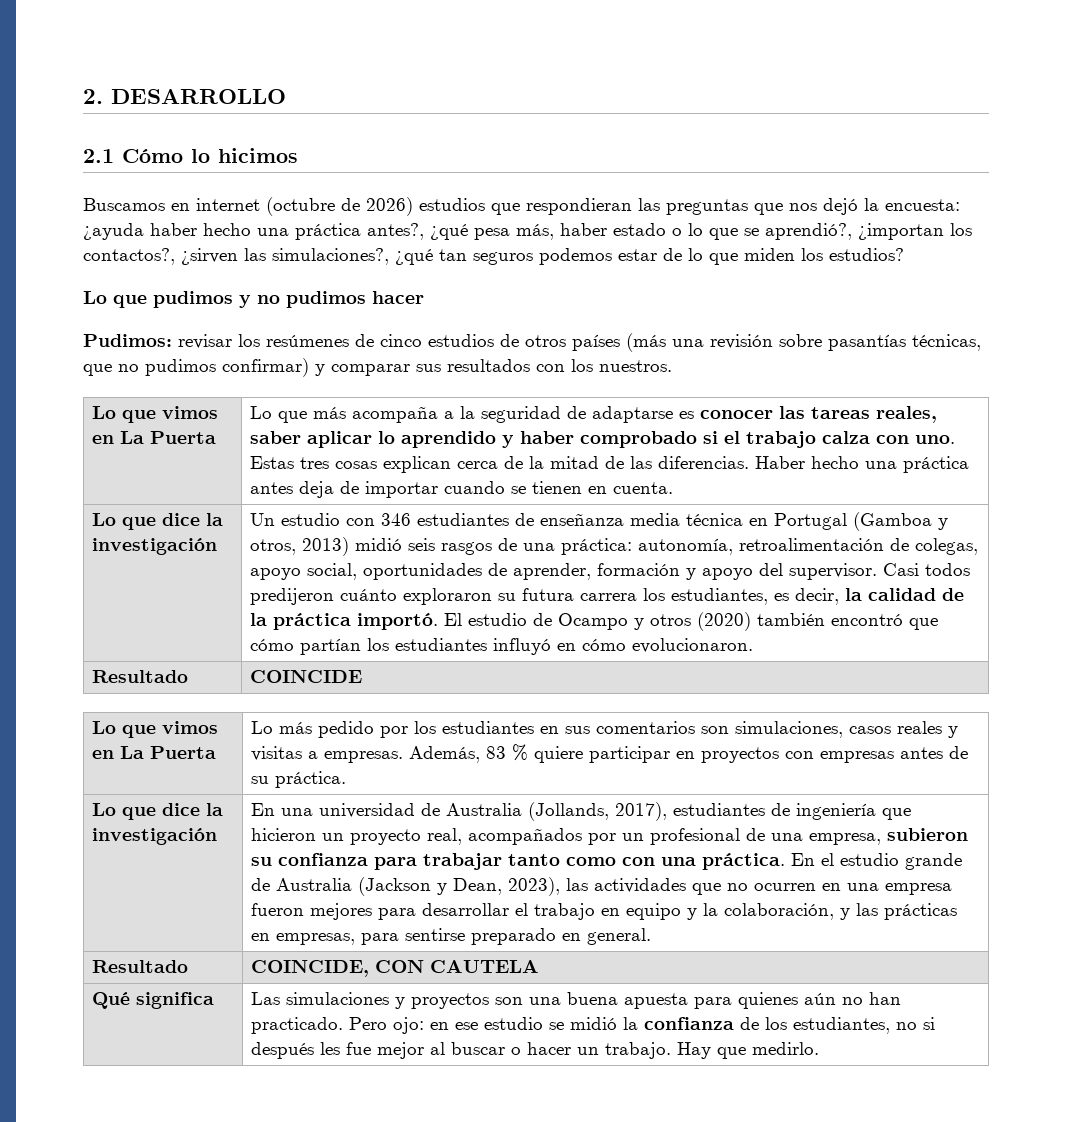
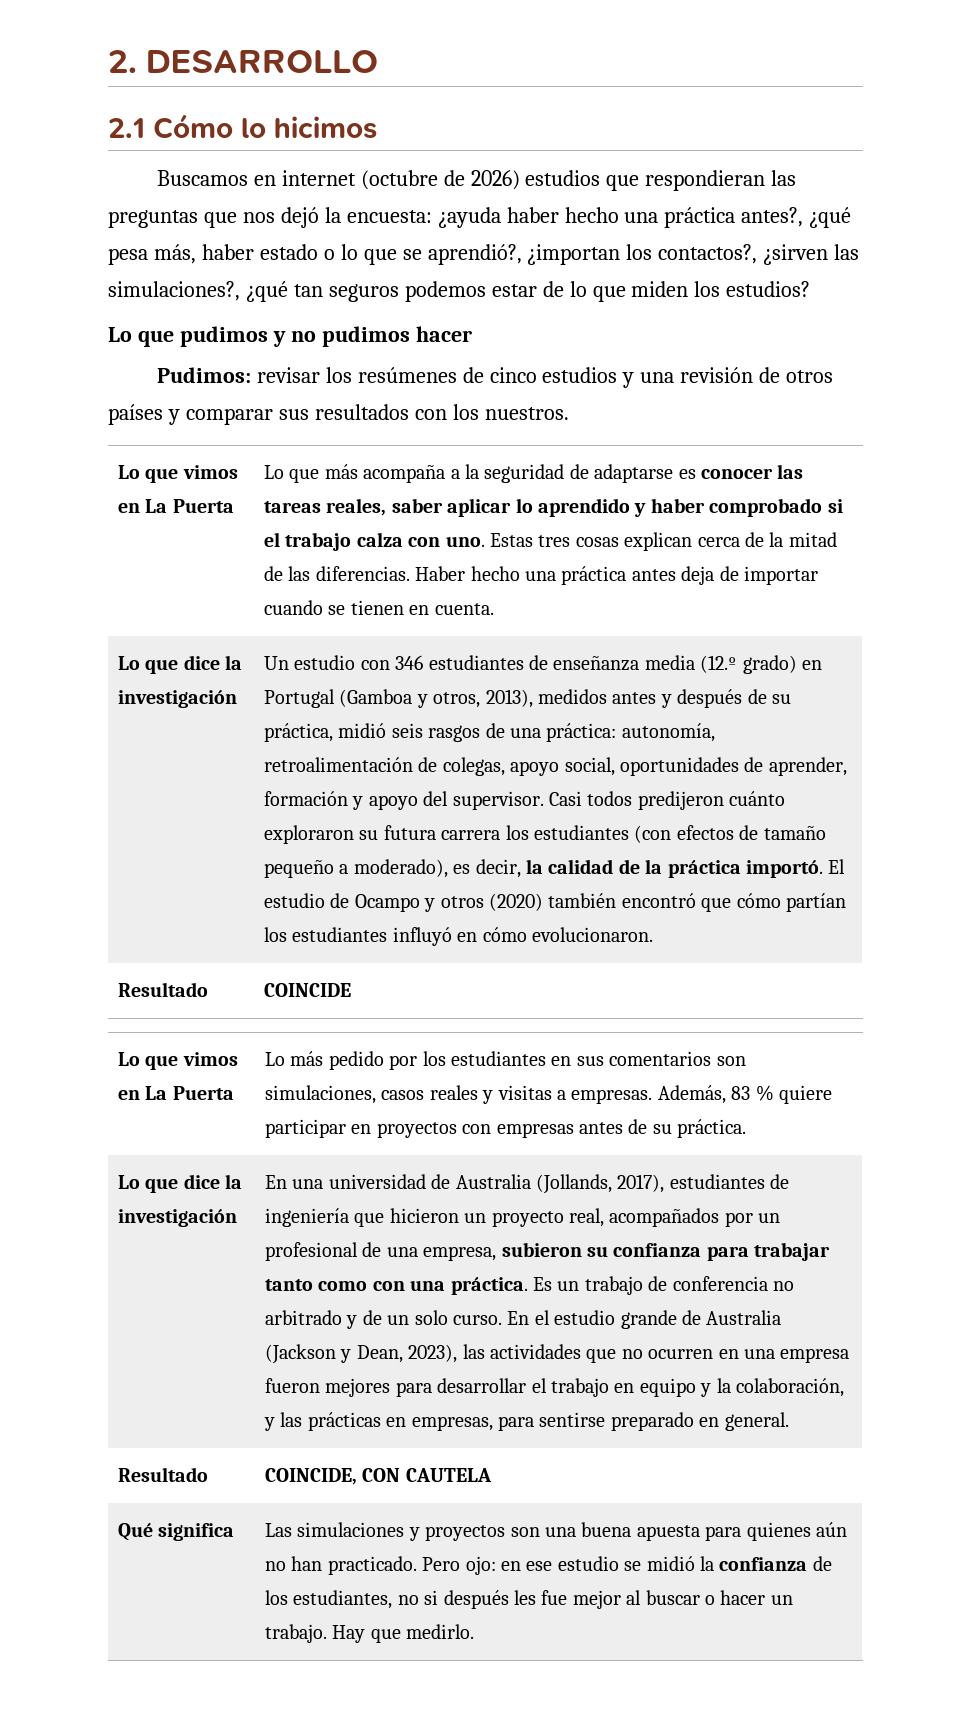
- Pudimos: revisar los resúmenes de cinco estudios de otros países (más una revisión sobre pasantías técnicas, que no pudimos confirmar) y comparar sus resultados con los nuestros.
+ Pudimos: revisar los resúmenes de cinco estudios y una revisión de otros países y comparar sus resultados con los nuestros.
- Un estudio con 346 estudiantes de enseñanza media técnica en Portugal (Gamboa y otros, 2013) midió seis rasgos de una práctica: autonomía, retroalimentación de colegas, apoyo social, oportunidades de aprender, formación y apoyo del supervisor.
+ Un estudio con 346 estudiantes de enseñanza media (12.º grado) en Portugal (Gamboa y otros, 2013), medidos antes y después de su práctica, midió seis rasgos de una práctica: autonomía, retroalimentación de colegas, apoyo social, oportunidades de aprender, formación y apoyo del supervisor.
- Casi todos predijeron cuánto exploraron su futura carrera los estudiantes, es decir, la calidad de la práctica importó.
+ Casi todos predijeron cuánto exploraron su futura carrera los estudiantes (con efectos de tamaño pequeño a moderado), es decir, la calidad de la práctica importó.
+ Es un trabajo de conferencia no arbitrado y de un solo curso.

